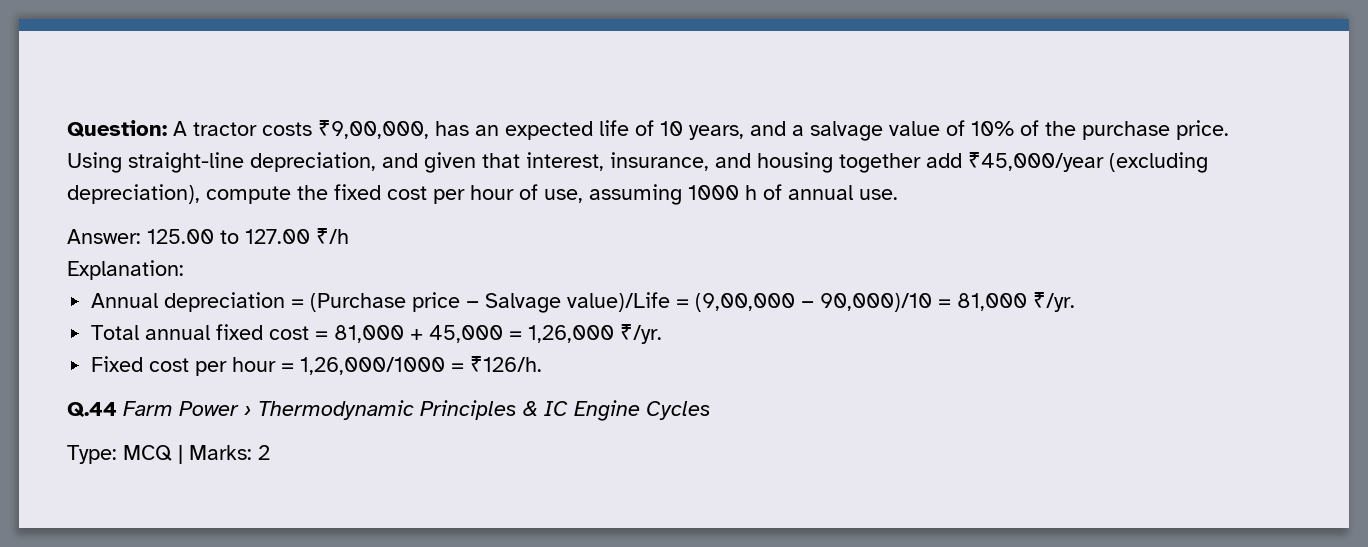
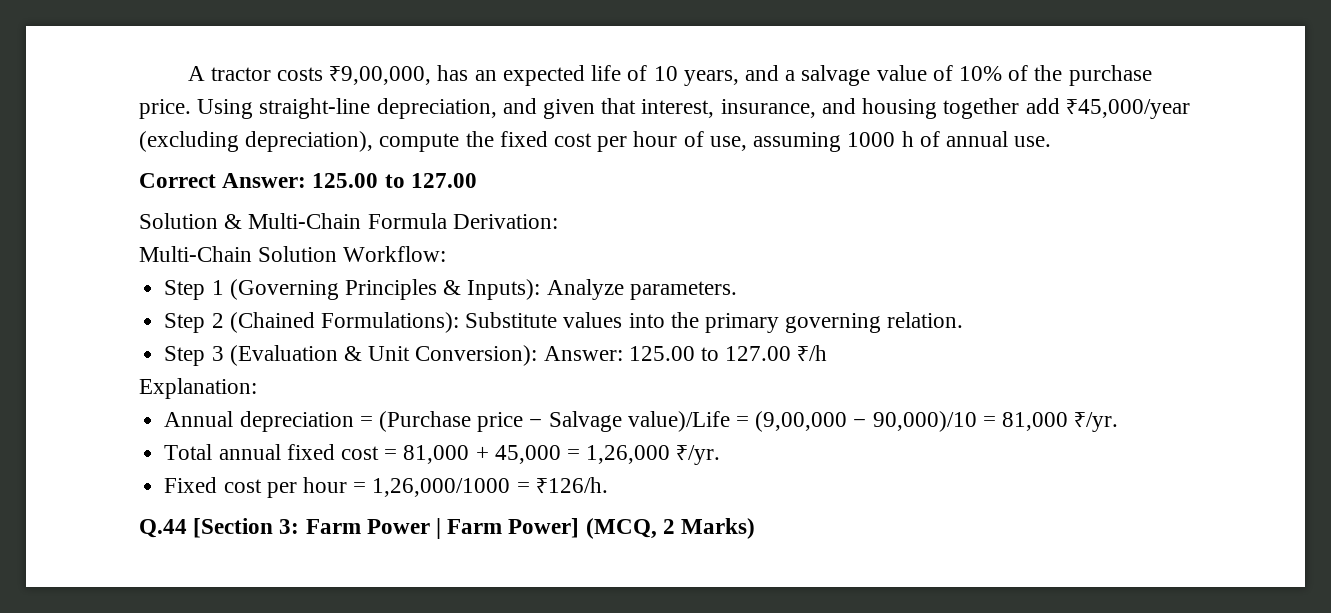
- Question: A tractor costs ₹9,00,000, has an expected life of 10 years, and a salvage value of 10% of the purchase price.
+ A tractor costs ₹9,00,000, has an expected life of 10 years, and a salvage value of 10% of the purchase price.
- Answer: 125.00 to 127.00 ₹/h
+ Correct Answer: 125.00 to 127.00
+ Solution & Multi-Chain Formula Derivation:
+ Multi-Chain Solution Workflow:
+ Step 1 (Governing Principles & Inputs): Analyze parameters.
+ Step 2 (Chained Formulations): Substitute values into the primary governing relation.
+ Step 3 (Evaluation & Unit Conversion): Answer: 125.00 to 127.00 ₹/h
- Q.44 Farm Power › Thermodynamic Principles & IC Engine Cycles
- Type: MCQ | Marks: 2
+ Q.44 [Section 3: Farm Power | Farm Power] (MCQ, 2 Marks)

